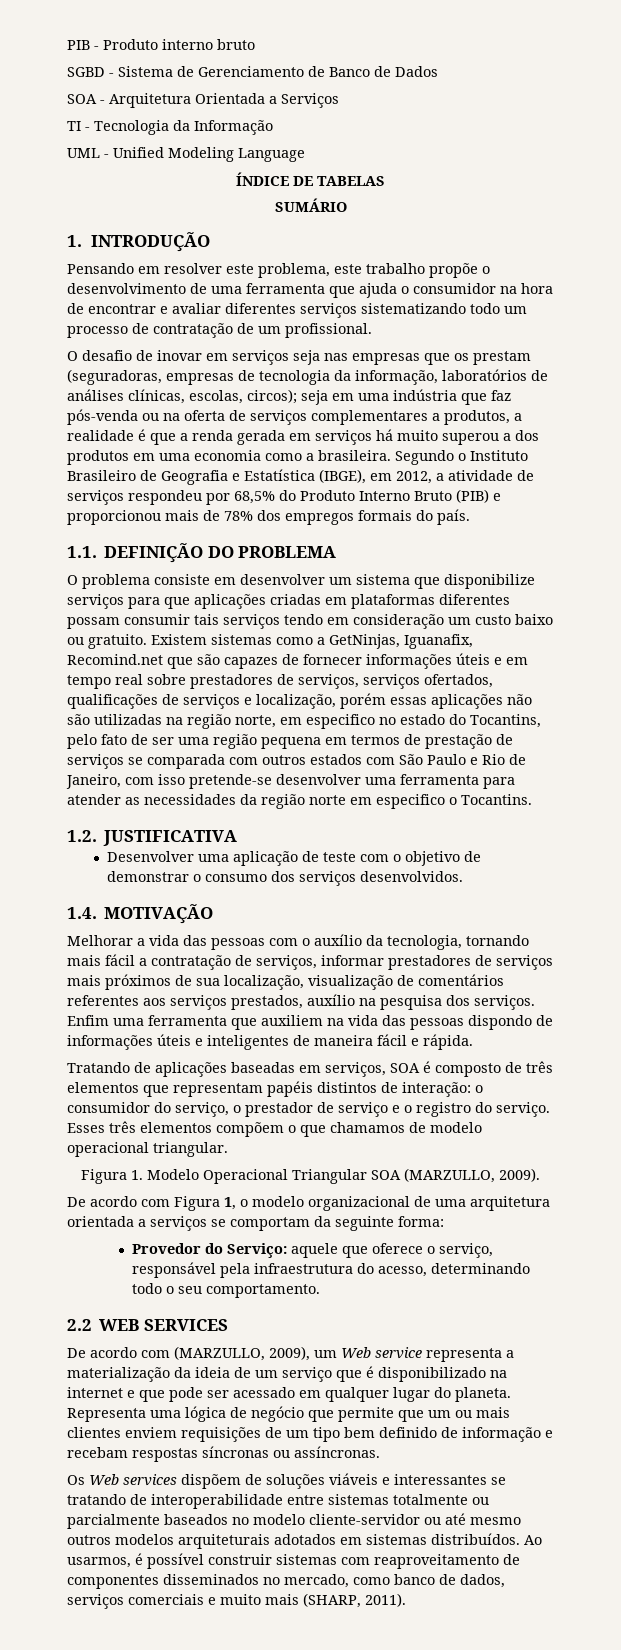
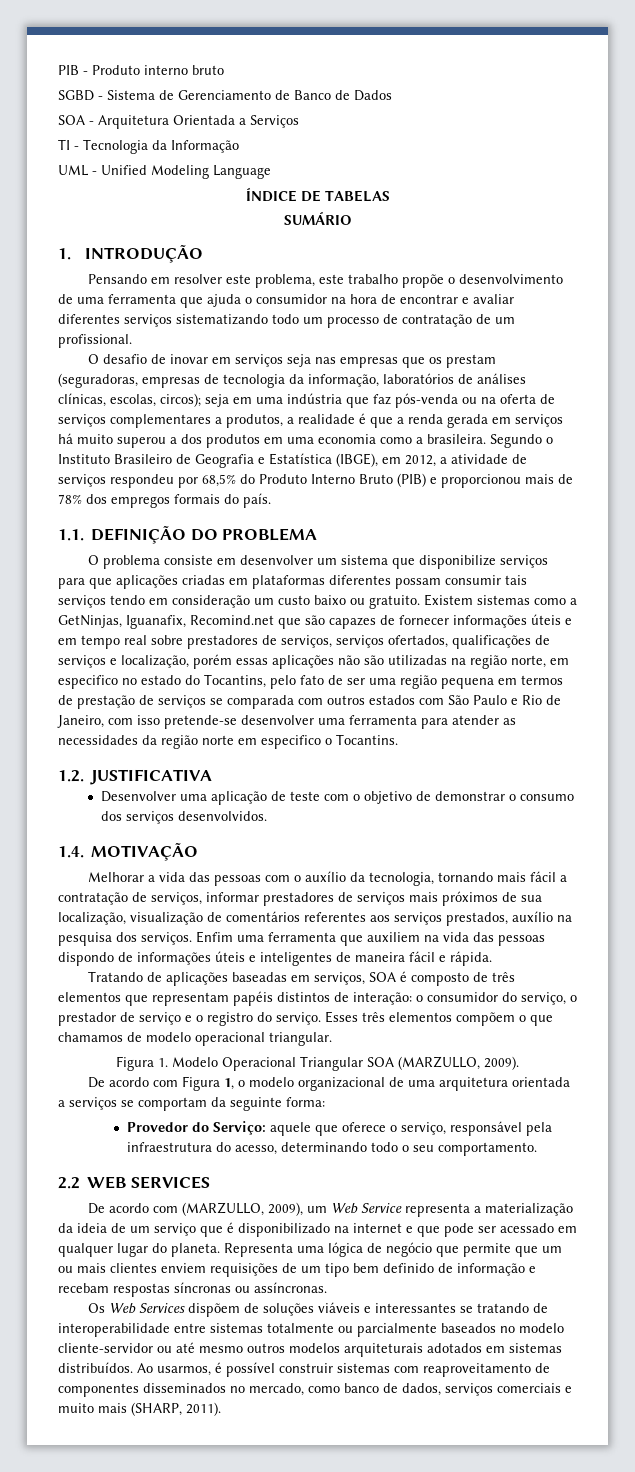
- De acordo com (MARZULLO, 2009), um Web service representa a materialização da ideia de um serviço que é disponibilizado na internet e que pode ser acessado em qualquer lugar do planeta.
+ De acordo com (MARZULLO, 2009), um Web Service representa a materialização da ideia de um serviço que é disponibilizado na internet e que pode ser acessado em qualquer lugar do planeta.
- Os Web services dispõem de soluções viáveis e interessantes se tratando de interoperabilidade entre sistemas totalmente ou parcialmente baseados no modelo cliente-servidor ou até mesmo outros modelos arquiteturais adotados em sistemas distribuídos.
+ Os Web Services dispõem de soluções viáveis e interessantes se tratando de interoperabilidade entre sistemas totalmente ou parcialmente baseados no modelo cliente-servidor ou até mesmo outros modelos arquiteturais adotados em sistemas distribuídos.

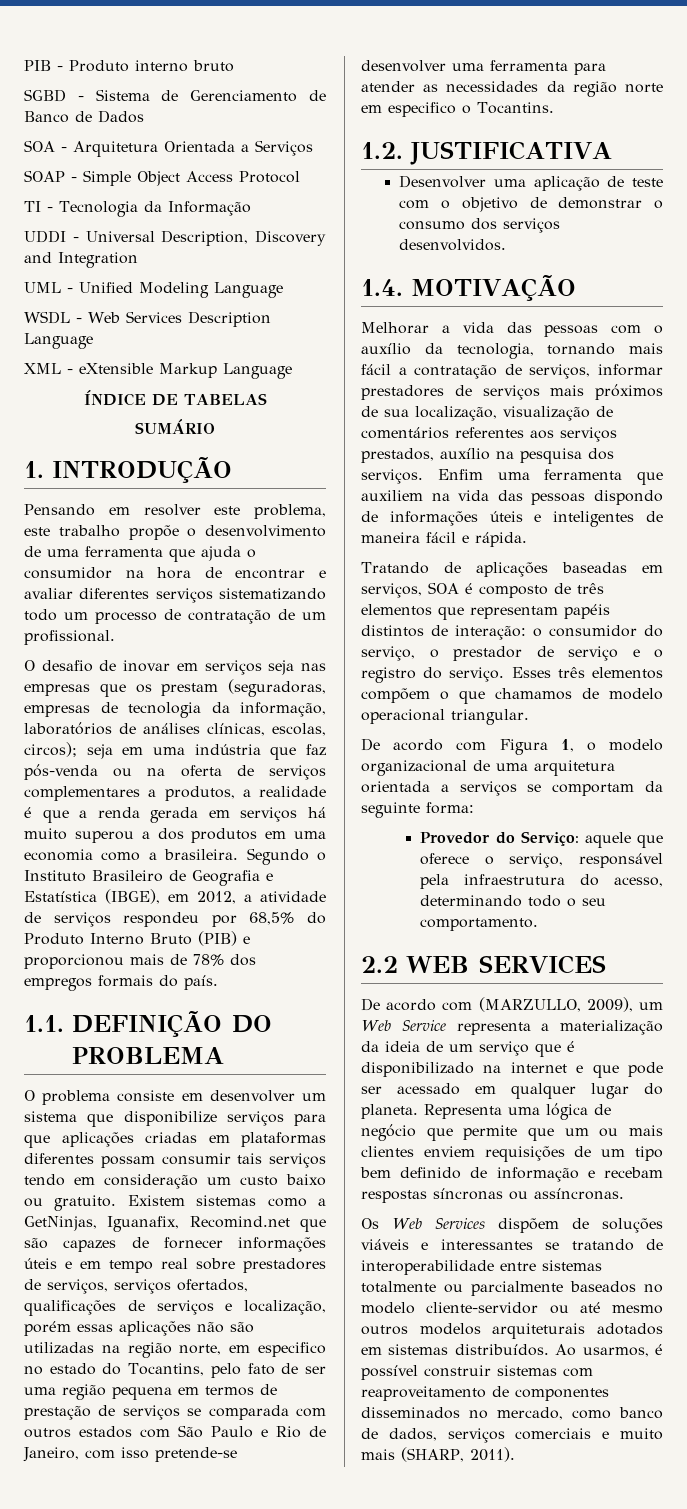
+ SOAP - Simple Object Access Protocol
+ UDDI - Universal Description, Discovery and Integration
+ WSDL - Web Services Description Language
+ XML - eXtensible Markup Language
- Figura 1. Modelo Operacional Triangular SOA (MARZULLO, 2009).

